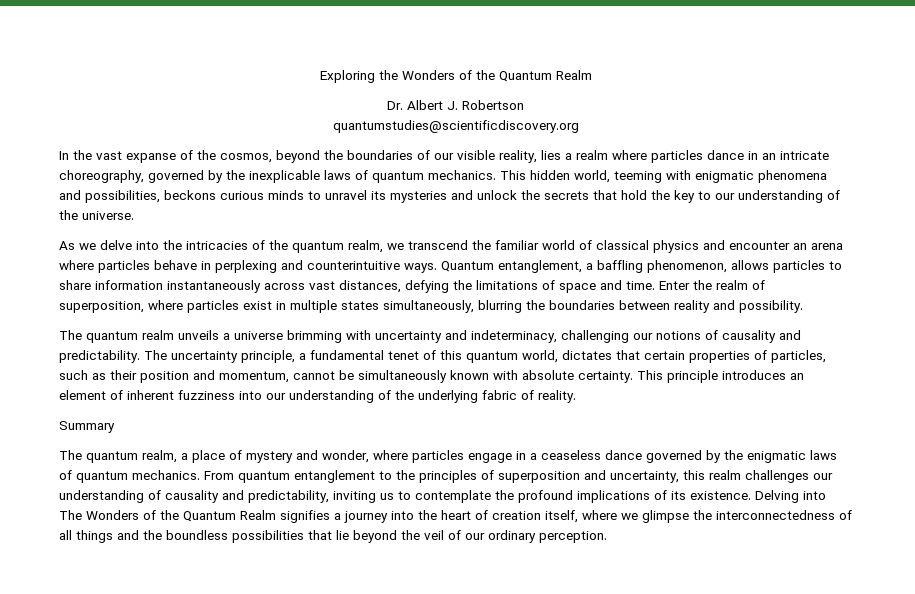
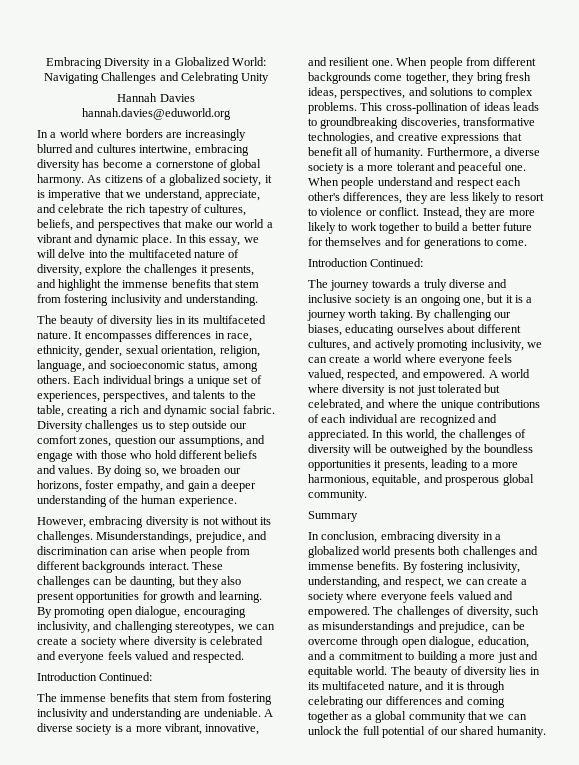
- Exploring the Wonders of the Quantum Realm
- Dr. Albert J. Robertson
- quantumstudies@scientificdiscovery.org
- In the vast expanse of the cosmos, beyond the boundaries of our visible reality, lies a realm where particles dance in an intricate choreography, governed by the inexplicable laws of quantum mechanics. This hidden world, teeming with enigmatic phenomena and possibilities, beckons curious minds to unravel its mysteries and unlock the secrets that hold the key to our understanding of the universe.
- As we delve into the intricacies of the quantum realm, we transcend the familiar world of classical physics and encounter an arena where particles behave in perplexing and counterintuitive ways. Quantum entanglement, a baffling phenomenon, allows particles to share information instantaneously across vast distances, defying the limitations of space and time. Enter the realm of superposition, where particles exist in multiple states simultaneously, blurring the boundaries between reality and possibility.
- The quantum realm unveils a universe brimming with uncertainty and indeterminacy, challenging our notions of causality and predictability. The uncertainty principle, a fundamental tenet of this quantum world, dictates that certain properties of particles, such as their position and momentum, cannot be simultaneously known with absolute certainty. This principle introduces an element of inherent fuzziness into our understanding of the underlying fabric of reality.
+ Embracing Diversity in a Globalized World: Navigating Challenges and Celebrating Unity
+ Hannah Davies
+ hannah.davies@eduworld.org
+ In a world where borders are increasingly blurred and cultures intertwine, embracing diversity has become a cornerstone of global harmony. As citizens of a globalized society, it is imperative that we understand, appreciate, and celebrate the rich tapestry of cultures, beliefs, and perspectives that make our world a vibrant and dynamic place. In this essay, we will delve into the multifaceted nature of diversity, explore the challenges it presents, and highlight the immense benefits that stem from fostering inclusivity and understanding.
+ The beauty of diversity lies in its multifaceted nature. It encompasses differences in race, ethnicity, gender, sexual orientation, religion, language, and socioeconomic status, among others. Each individual brings a unique set of experiences, perspectives, and talents to the table, creating a rich and dynamic social fabric. Diversity challenges us to step outside our comfort zones, question our assumptions, and engage with those who hold different beliefs and values. By doing so, we broaden our horizons, foster empathy, and gain a deeper understanding of the human experience.
+ However, embracing diversity is not without its challenges. Misunderstandings, prejudice, and discrimination can arise when people from different backgrounds interact. These challenges can be daunting, but they also present opportunities for growth and learning. By promoting open dialogue, encouraging inclusivity, and challenging stereotypes, we can create a society where diversity is celebrated and everyone feels valued and respected.
+ Introduction Continued:
+ The immense benefits that stem from fostering inclusivity and understanding are undeniable. A diverse society is a more vibrant, innovative, and resilient one. When people from different backgrounds come together, they bring fresh ideas, perspectives, and solutions to complex problems. This cross-pollination of ideas leads to groundbreaking discoveries, transformative technologies, and creative expressions that benefit all of humanity. Furthermore, a diverse society is a more tolerant and peaceful one. When people understand and respect each other's differences, they are less likely to resort to violence or conflict. Instead, they are more likely to work together to build a better future for themselves and for generations to come.
+ Introduction Continued:
+ The journey towards a truly diverse and inclusive society is an ongoing one, but it is a journey worth taking. By challenging our biases, educating ourselves about different cultures, and actively promoting inclusivity, we can create a world where everyone feels valued, respected, and empowered. A world where diversity is not just tolerated but celebrated, and where the unique contributions of each individual are recognized and appreciated. In this world, the challenges of diversity will be outweighed by the boundless opportunities it presents, leading to a more harmonious, equitable, and prosperous global community.
  Summary
- The quantum realm, a place of mystery and wonder, where particles engage in a ceaseless dance governed by the enigmatic laws of quantum mechanics. From quantum entanglement to the principles of superposition and uncertainty, this realm challenges our understanding of causality and predictability, inviting us to contemplate the profound implications of its existence. Delving into The Wonders of the Quantum Realm signifies a journey into the heart of creation itself, where we glimpse the interconnectedness of all things and the boundless possibilities that lie beyond the veil of our ordinary perception.
+ In conclusion, embracing diversity in a globalized world presents both challenges and immense benefits. By fostering inclusivity, understanding, and respect, we can create a society where everyone feels valued and empowered. The challenges of diversity, such as misunderstandings and prejudice, can be overcome through open dialogue, education, and a commitment to building a more just and equitable world. The beauty of diversity lies in its multifaceted nature, and it is through celebrating our differences and coming together as a global community that we can unlock the full potential of our shared humanity.

